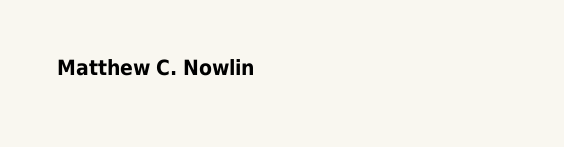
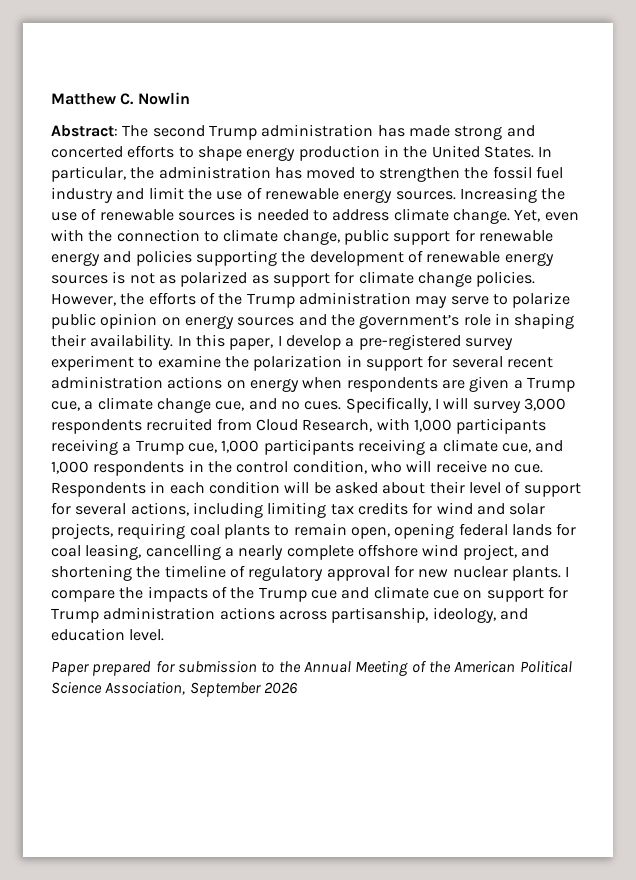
+ Abstract: The second Trump administration has made strong and concerted efforts to shape energy production in the United States. In particular, the administration has moved to strengthen the fossil fuel industry and limit the use of renewable energy sources. Increasing the use of renewable sources is needed to address climate change. Yet, even with the connection to climate change, public support for renewable energy and policies supporting the development of renewable energy sources is not as polarized as support for climate change policies. However, the efforts of the Trump administration may serve to polarize public opinion on energy sources and the government’s role in shaping their availability. In this paper, I develop a pre-registered survey experiment to examine the polarization in support for several recent administration actions on energy when respondents are given a Trump cue, a climate change cue, and no cues. Specifically, I will survey 3,000 respondents recruited from Cloud Research, with 1,000 participants receiving a Trump cue, 1,000 participants receiving a climate cue, and 1,000 respondents in the control condition, who will receive no cue. Respondents in each condition will be asked about their level of support for several actions, including limiting tax credits for wind and solar projects, requiring coal plants to remain open, opening federal lands for coal leasing, cancelling a nearly complete offshore wind project, and shortening the timeline of regulatory approval for new nuclear plants. I compare the impacts of the Trump cue and climate cue on support for Trump administration actions across partisanship, ideology, and education level.
+ Paper prepared for submission to the Annual Meeting of the American Political Science Association, September 2026

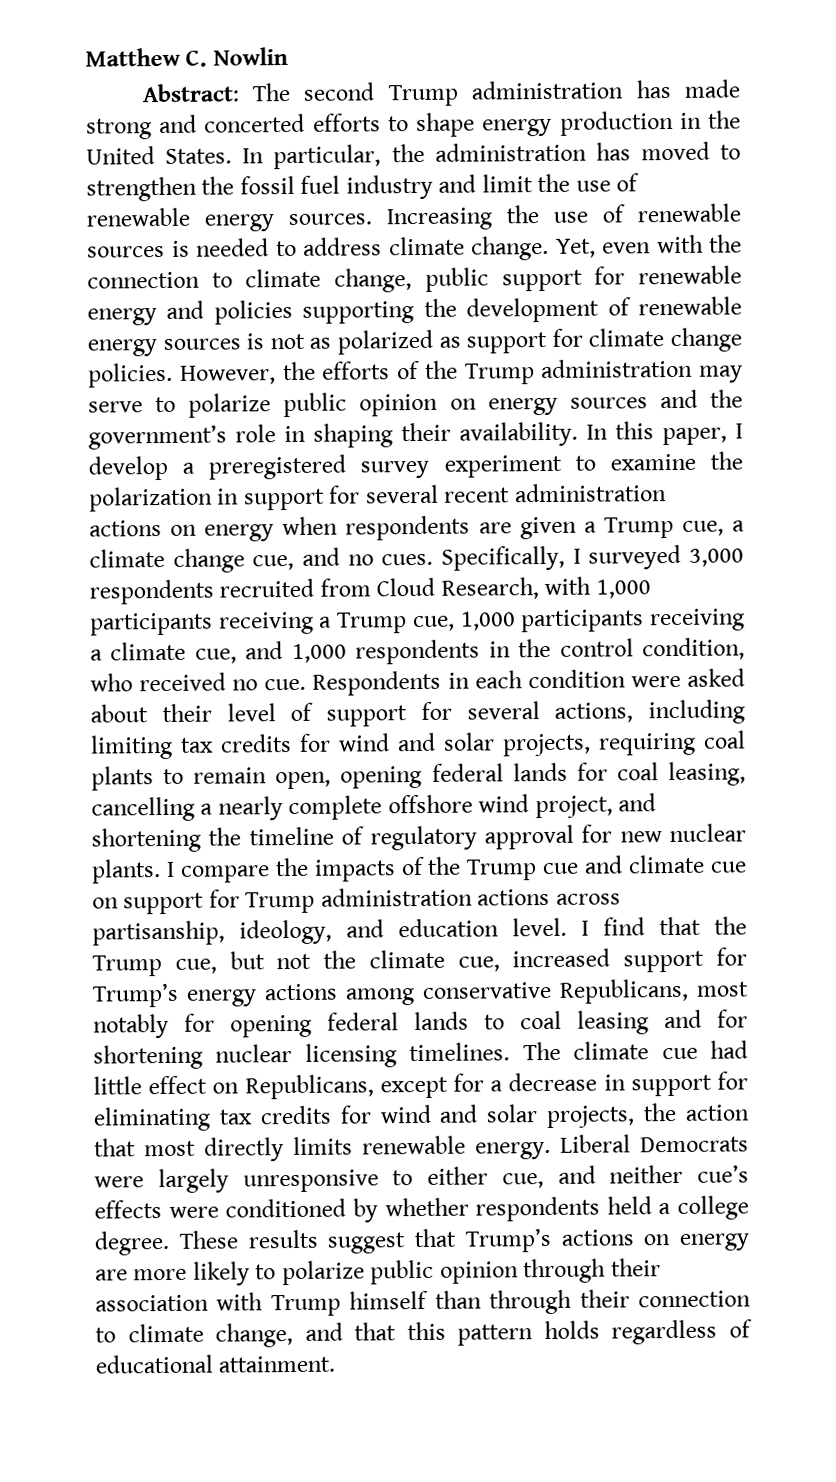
- In this paper, I develop a pre-registered survey experiment to examine the polarization in support for several recent administration actions on energy when respondents are given a Trump cue, a climate change cue, and no cues.
+ In this paper, I develop a preregistered survey experiment to examine the polarization in support for several recent administration actions on energy when respondents are given a Trump cue, a climate change cue, and no cues.
- Specifically, I will survey 3,000 respondents recruited from Cloud Research, with 1,000 participants receiving a Trump cue, 1,000 participants receiving a climate cue, and 1,000 respondents in the control condition, who will receive no cue.
+ Specifically, I surveyed 3,000 respondents recruited from Cloud Research, with 1,000 participants receiving a Trump cue, 1,000 participants receiving a climate cue, and 1,000 respondents in the control condition, who received no cue.
- Respondents in each condition will be asked about their level of support for several actions, including limiting tax credits for wind and solar projects, requiring coal plants to remain open, opening federal lands for coal leasing, cancelling a nearly complete offshore wind project, and shortening the timeline of regulatory approval for new nuclear plants.
+ Respondents in each condition were asked about their level of support for several actions, including limiting tax credits for wind and solar projects, requiring coal plants to remain open, opening federal lands for coal leasing, cancelling a nearly complete offshore wind project, and shortening the timeline of regulatory approval for new nuclear plants.
- I compare the impacts of the Trump cue and climate cue on support for Trump administration actions across partisanship, ideology, and education level.
- Paper prepared for submission to the Annual Meeting of the American Political Science Association, September 2026
+ I compare the impacts of the Trump cue and climate cue on support for Trump administration actions across partisanship, ideology, and education level. I find that the Trump cue, but not the climate cue, increased support for Trump’s energy actions among conservative Republicans, most notably for opening federal lands to coal leasing and for shortening nuclear licensing timelines. The climate cue had little effect on Republicans, except for a decrease in support for eliminating tax credits for wind and solar projects, the action that most directly limits renewable energy. Liberal Democrats were largely unresponsive to either cue, and neither cue’s effects were conditioned by whether respondents held a college degree. These results suggest that Trump’s actions on energy are more likely to polarize public opinion through their association with Trump himself than through their connection to climate change, and that this pattern holds regardless of educational attainment.

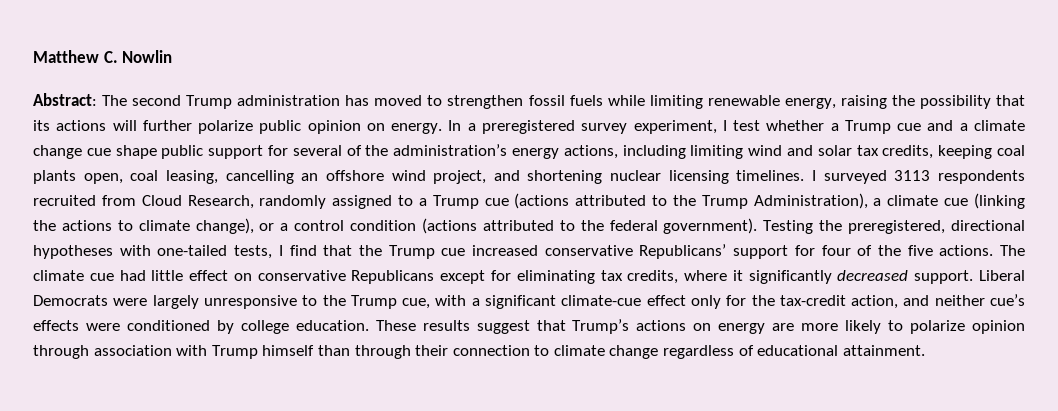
- Abstract: The second Trump administration has made strong and concerted efforts to shape energy production in the United States. In particular, the administration has moved to strengthen the fossil fuel industry and limit the use of renewable energy sources. Increasing the use of renewable sources is needed to address climate change. Yet, even with the connection to climate change, public support for renewable energy and policies supporting the development of renewable energy sources is not as polarized as support for climate change policies. However, the efforts of the Trump administration may serve to polarize public opinion on energy sources and the government’s role in shaping their availability. In this paper, I develop a preregistered survey experiment to examine the polarization in support for several recent administration actions on energy when respondents are given a Trump cue, a climate change cue, and no cues. Specifically, I surveyed 3,000 respondents recruited from Cloud Research, with 1,000 participants receiving a Trump cue, 1,000 participants receiving a climate cue, and 1,000 respondents in the control condition, who received no cue. Respondents in each condition were asked about their level of support for several actions, including limiting tax credits for wind and solar projects, requiring coal plants to remain open, opening federal lands for coal leasing, cancelling a nearly complete offshore wind project, and shortening the timeline of regulatory approval for new nuclear plants. I compare the impacts of the Trump cue and climate cue on support for Trump administration actions across partisanship, ideology, and education level. I find that the Trump cue, but not the climate cue, increased support for Trump’s energy actions among conservative Republicans, most notably for opening federal lands to coal leasing and for shortening nuclear licensing timelines.
+ Abstract: The second Trump administration has moved to strengthen fossil fuels while limiting renewable energy, raising the possibility that its actions will further polarize public opinion on energy. In a preregistered survey experiment, I test whether a Trump cue and a climate change cue shape public support for several of the administration’s energy actions, including limiting wind and solar tax credits, keeping coal plants open, coal leasing, cancelling an offshore wind project, and shortening nuclear licensing timelines. I surveyed 3113 respondents recruited from Cloud Research, randomly assigned to a Trump cue (actions attributed to the Trump Administration), a climate cue (linking the actions to climate change), or a control condition (actions attributed to the federal government). Testing the preregistered, directional hypotheses with one-tailed tests, I find that the Trump cue increased conservative Republicans’ support for four of the five actions.
- The climate cue had little effect on Republicans, except for a decrease in support for eliminating tax credits for wind and solar projects, the action that most directly limits renewable energy.
+ The climate cue had little effect on conservative Republicans except for eliminating tax credits, where it significantly decreased support.
- Liberal Democrats were largely unresponsive to either cue, and neither cue’s effects were conditioned by whether respondents held a college degree.
+ Liberal Democrats were largely unresponsive to the Trump cue, with a significant climate-cue effect only for the tax-credit action, and neither cue’s effects were conditioned by college education.
- These results suggest that Trump’s actions on energy are more likely to polarize public opinion through their association with Trump himself than through their connection to climate change, and that this pattern holds regardless of educational attainment.
+ These results suggest that Trump’s actions on energy are more likely to polarize opinion through association with Trump himself than through their connection to climate change regardless of educational attainment.

